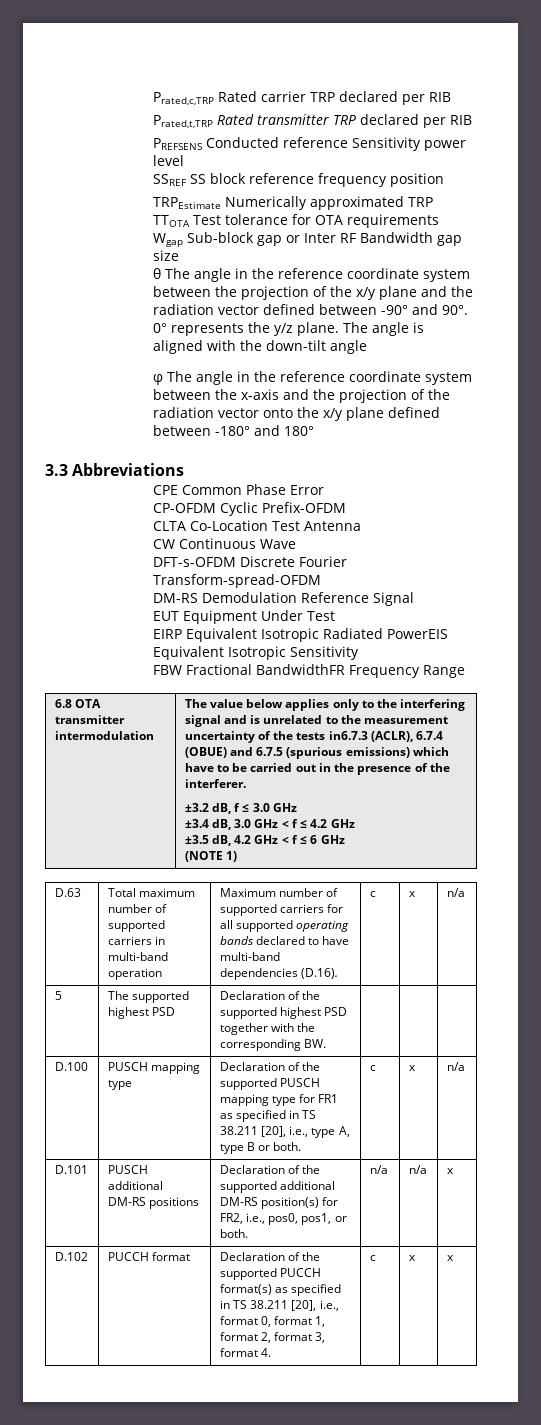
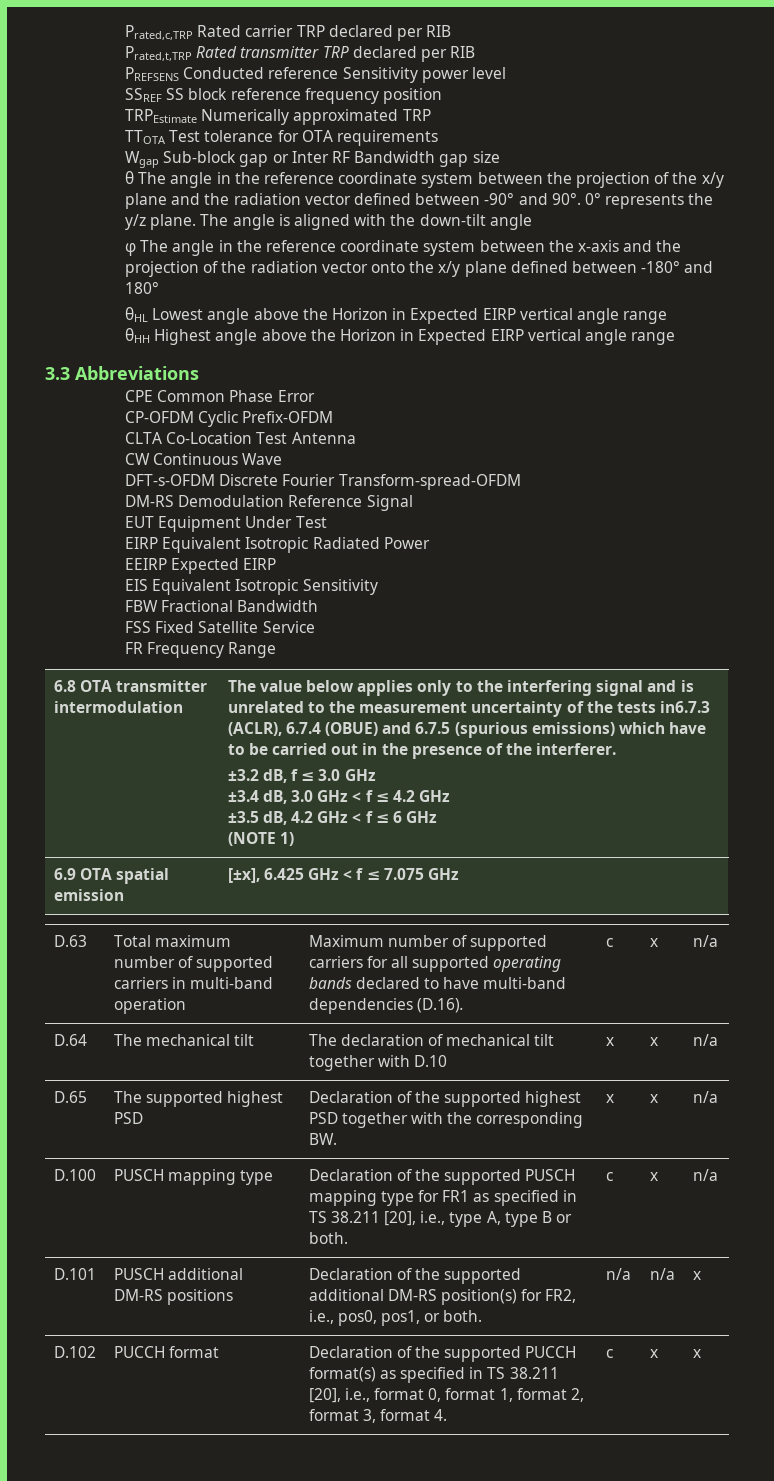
+ θHL Lowest angle above the Horizon in Expected EIRP vertical angle range
+ θHH Highest angle above the Horizon in Expected EIRP vertical angle range
- EIRP Equivalent Isotropic Radiated PowerEIS Equivalent Isotropic Sensitivity
+ EIRP Equivalent Isotropic Radiated Power
+ EEIRP Expected EIRP
+ EIS Equivalent Isotropic Sensitivity
- FBW Fractional BandwidthFR Frequency Range
+ FBW Fractional Bandwidth
+ FSS Fixed Satellite Service
+ FR Frequency Range
+ 6.9 OTA spatial emission | [±x], 6.425 GHz < f ≤ 7.075 GHz
- 5 | The supported highest PSD | Declaration of the supported highest PSD together with the corresponding BW. | | |
+ D.64 | The mechanical tilt | The declaration of mechanical tilt together with D.10 | x | x | n/a
+ D.65 | The supported highest PSD | Declaration of the supported highest PSD together with the corresponding BW. | x | x | n/a

